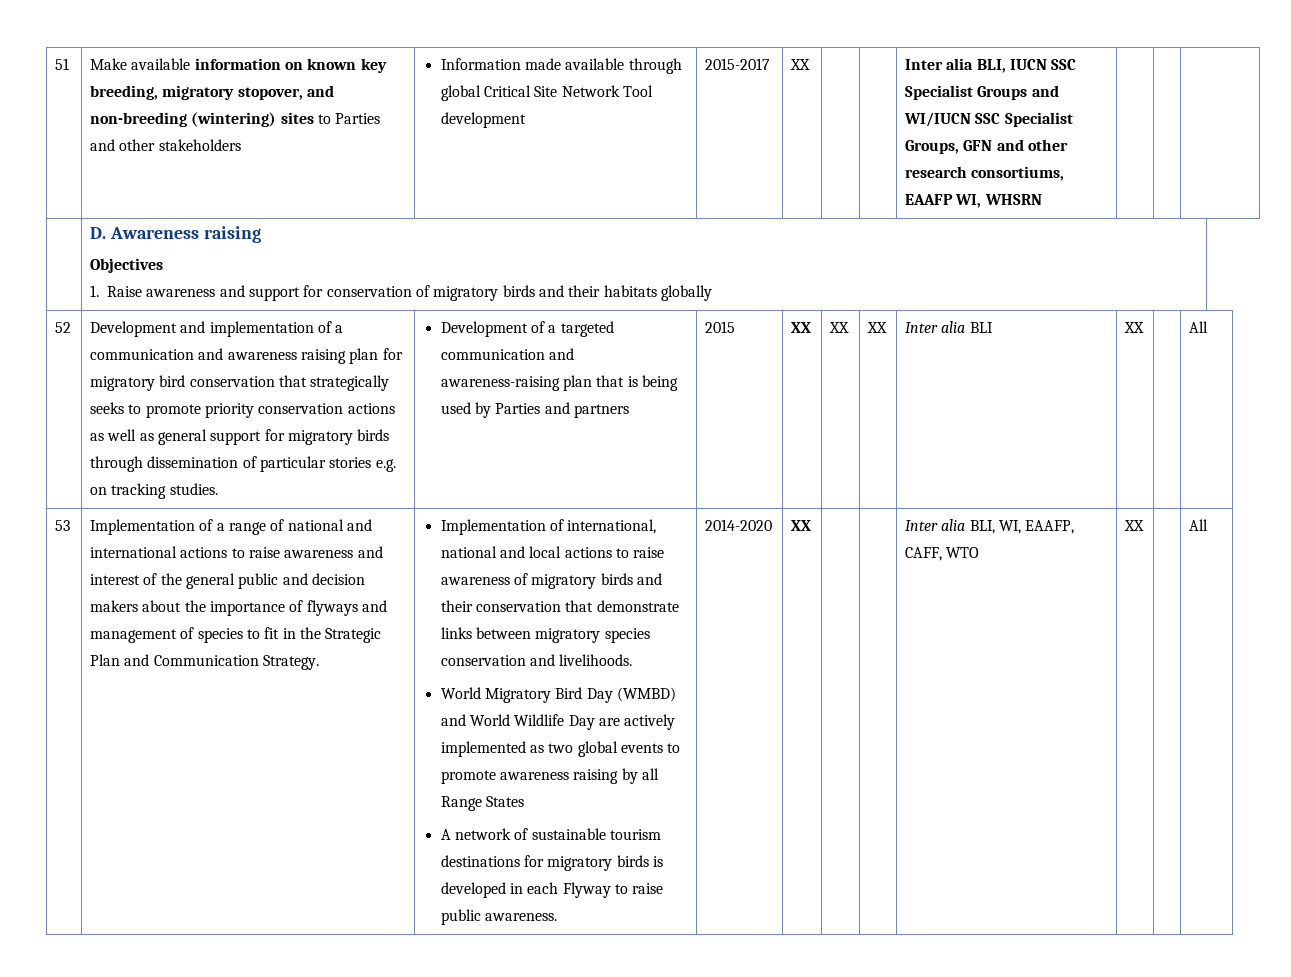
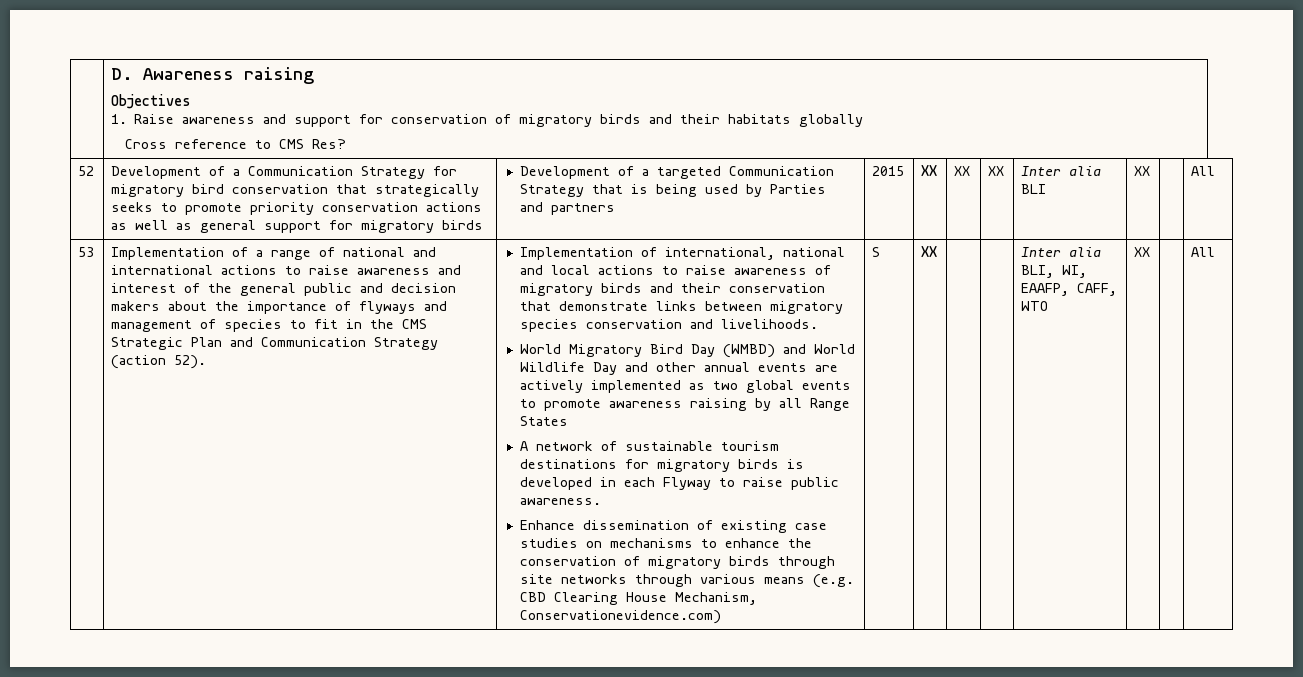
- 51 | Make available information on known key breeding, migratory stopover, and non-breeding (wintering) sites to Parties and other stakeholders | Information made available through global Critical Site Network Tool development | 2015-2017 | XX | | | Inter alia BLI, IUCN SSC Specialist Groups and WI/IUCN SSC Specialist Groups, GFN and other research consortiums, EAAFP WI, WHSRN
- 52 | Development and implementation of a communication and awareness raising plan for migratory bird conservation that strategically seeks to promote priority conservation actions as well as general support for migratory birds through dissemination of particular stories e.g. on tracking studies.
+ Cross reference to CMS Res?
+ 52 | Development of a Communication Strategy for migratory bird conservation that strategically seeks to promote priority conservation actions as well as general support for migratory birds
- Development of a targeted communication and awareness-raising plan that is being used by Parties and partners
+ Development of a targeted Communication Strategy that is being used by Parties and partners
- Implementation of a range of national and international actions to raise awareness and interest of the general public and decision makers about the importance of flyways and management of species to fit in the Strategic Plan and Communication Strategy.
+ Implementation of a range of national and international actions to raise awareness and interest of the general public and decision makers about the importance of flyways and management of species to fit in the CMS Strategic Plan and Communication Strategy (action 52).
- World Migratory Bird Day (WMBD) and World Wildlife Day are actively implemented as two global events to promote awareness raising by all Range States
+ World Migratory Bird Day (WMBD) and World Wildlife Day and other annual events are actively implemented as two global events to promote awareness raising by all Range States
- 2014-2020
+ Enhance dissemination of existing case studies on mechanisms to enhance the conservation of migratory birds through site networks through various means (e.g. CBD Clearing House Mechanism, Conservationevidence.com) | S

